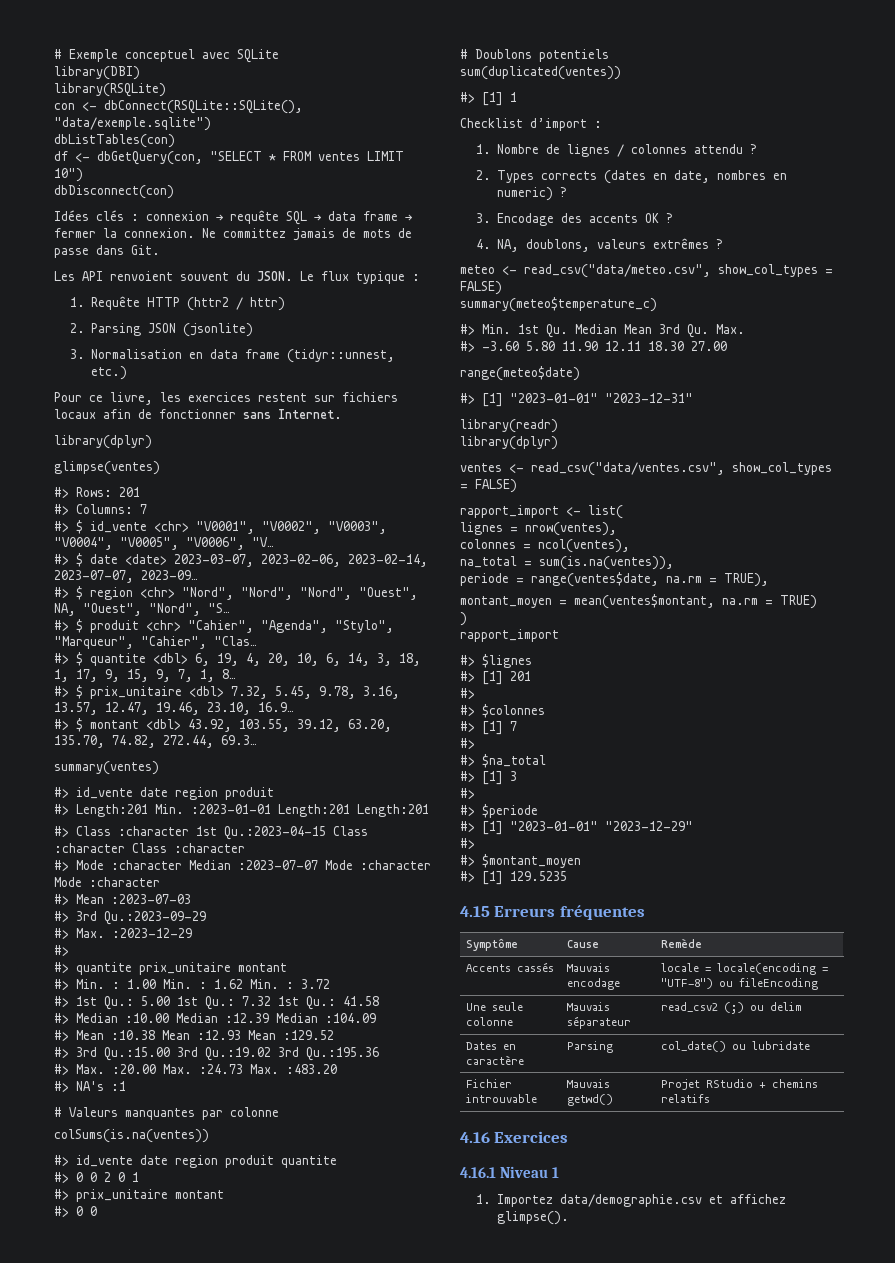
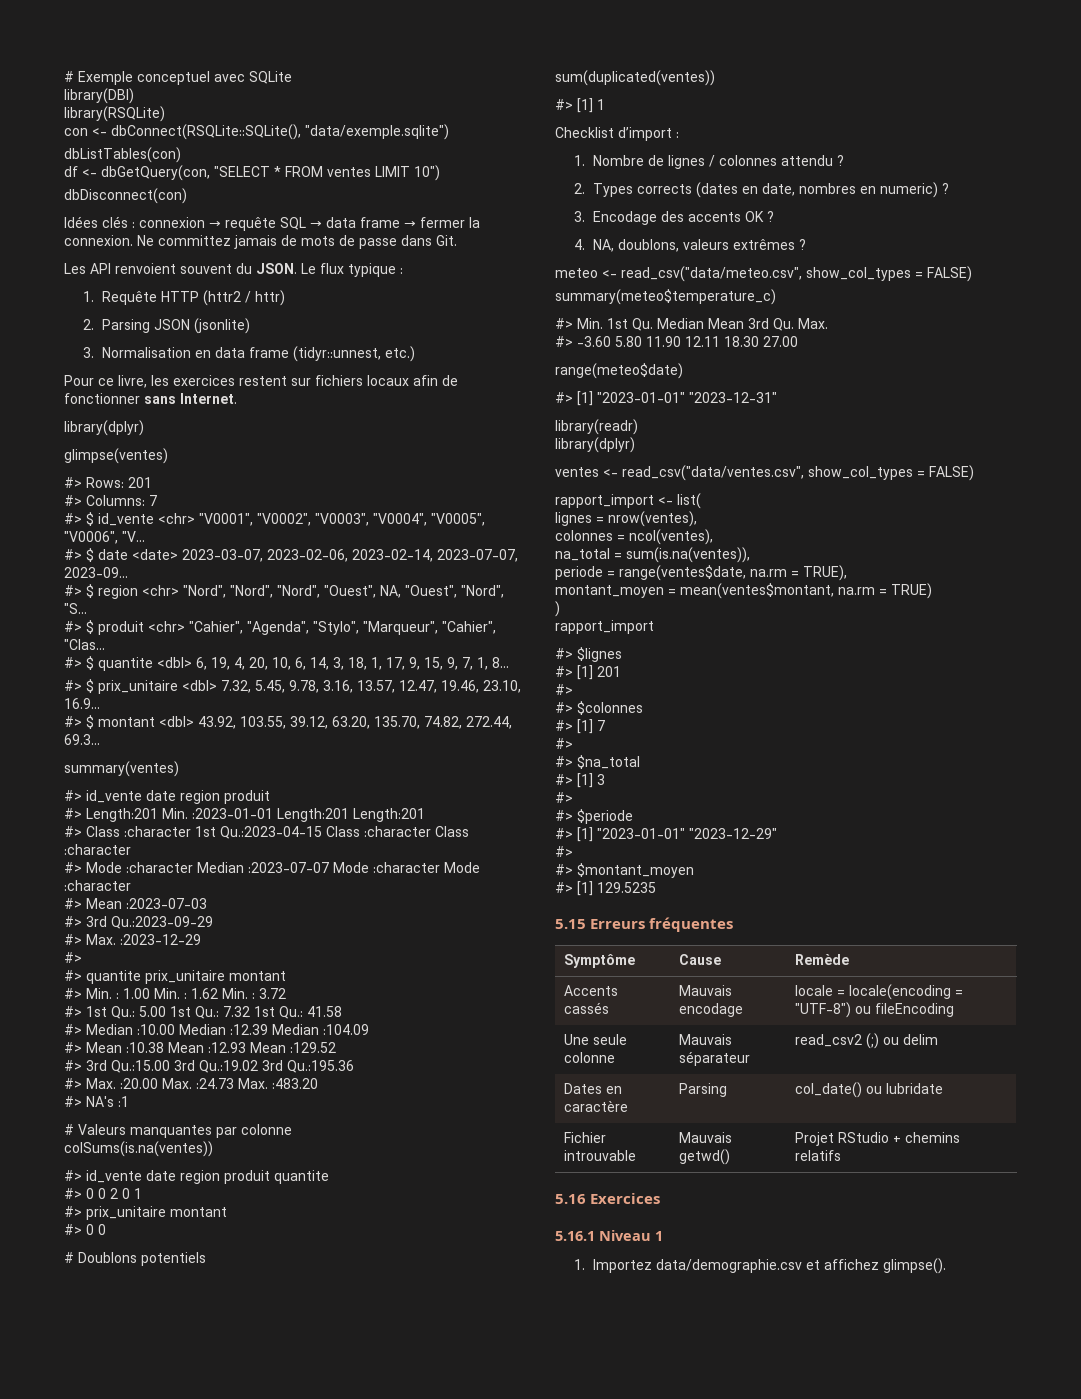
- 4.15 Erreurs fréquentes
+ 5.15 Erreurs fréquentes
- 4.16 Exercices
+ 5.16 Exercices
- 4.16.1 Niveau 1
+ 5.16.1 Niveau 1

